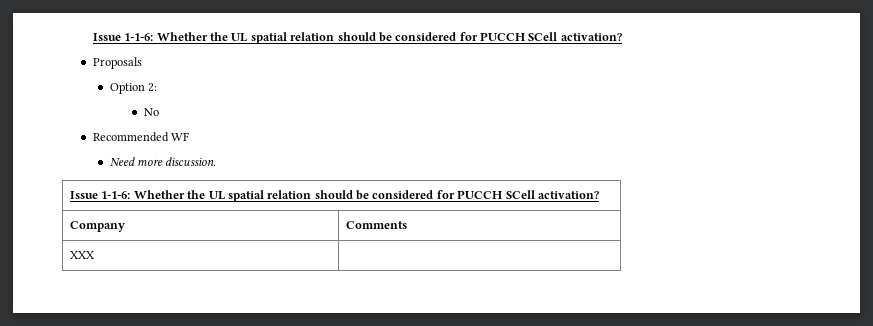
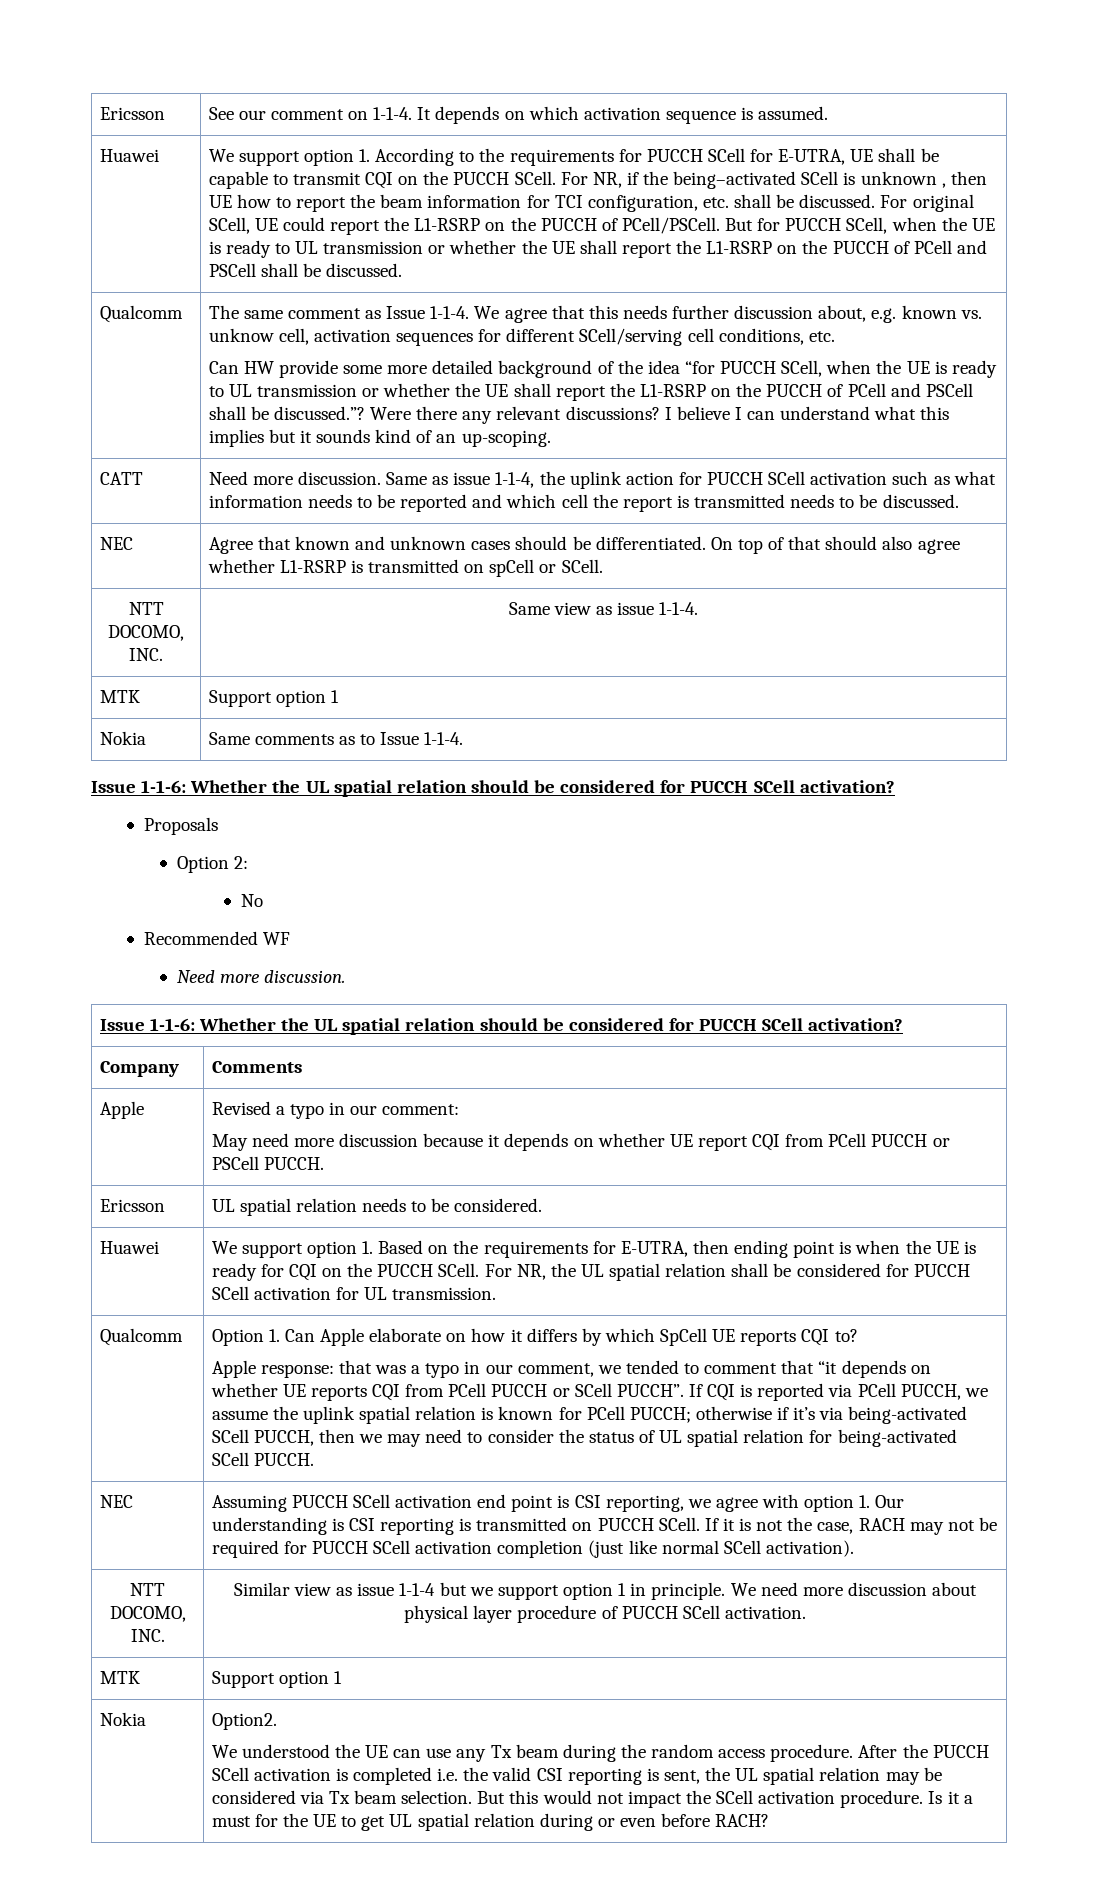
+ Ericsson | See our comment on 1-1-4. It depends on which activation sequence is assumed.
+ Huawei | We support option 1. According to the requirements for PUCCH SCell for E-UTRA, UE shall be capable to transmit CQI on the PUCCH SCell. For NR, if the being–activated SCell is unknown , then UE how to report the beam information for TCI configuration, etc. shall be discussed. For original SCell, UE could report the L1-RSRP on the PUCCH of PCell/PSCell. But for PUCCH SCell, when the UE is ready to UL transmission or whether the UE shall report the L1-RSRP on the PUCCH of PCell and PSCell shall be discussed.
+ Qualcomm | The same comment as Issue 1-1-4. We agree that this needs further discussion about, e.g. known vs. unknow cell, activation sequences for different SCell/serving cell conditions, etc.
+ Can HW provide some more detailed background of the idea “for PUCCH SCell, when the UE is ready to UL transmission or whether the UE shall report the L1-RSRP on the PUCCH of PCell and PSCell shall be discussed.”? Were there any relevant discussions? I believe I can understand what this implies but it sounds kind of an up-scoping.
+ CATT | Need more discussion. Same as issue 1-1-4, the uplink action for PUCCH SCell activation such as what information needs to be reported and which cell the report is transmitted needs to be discussed.
+ NEC | Agree that known and unknown cases should be differentiated. On top of that should also agree whether L1-RSRP is transmitted on spCell or SCell.
+ NTT DOCOMO, INC. | Same view as issue 1-1-4.
+ MTK | Support option 1
+ Nokia | Same comments as to Issue 1-1-4.
- XXX |
+ Apple | Revised a typo in our comment:
+ May need more discussion because it depends on whether UE report CQI from PCell PUCCH or PSCell PUCCH.
+ Ericsson | UL spatial relation needs to be considered.
+ Huawei | We support option 1. Based on the requirements for E-UTRA, then ending point is when the UE is ready for CQI on the PUCCH SCell. For NR, the UL spatial relation shall be considered for PUCCH SCell activation for UL transmission.
+ Qualcomm | Option 1. Can Apple elaborate on how it differs by which SpCell UE reports CQI to?
+ Apple response: that was a typo in our comment, we tended to comment that “it depends on whether UE reports CQI from PCell PUCCH or SCell PUCCH”. If CQI is reported via PCell PUCCH, we assume the uplink spatial relation is known for PCell PUCCH; otherwise if it’s via being-activated SCell PUCCH, then we may need to consider the status of UL spatial relation for being-activated SCell PUCCH.
+ NEC | Assuming PUCCH SCell activation end point is CSI reporting, we agree with option 1. Our understanding is CSI reporting is transmitted on PUCCH SCell. If it is not the case, RACH may not be required for PUCCH SCell activation completion (just like normal SCell activation).
+ NTT DOCOMO, INC. | Similar view as issue 1-1-4 but we support option 1 in principle. We need more discussion about physical layer procedure of PUCCH SCell activation.
+ MTK | Support option 1
+ Nokia | Option2.
+ We understood the UE can use any Tx beam during the random access procedure. After the PUCCH SCell activation is completed i.e. the valid CSI reporting is sent, the UL spatial relation may be considered via Tx beam selection. But this would not impact the SCell activation procedure. Is it a must for the UE to get UL spatial relation during or even before RACH?

